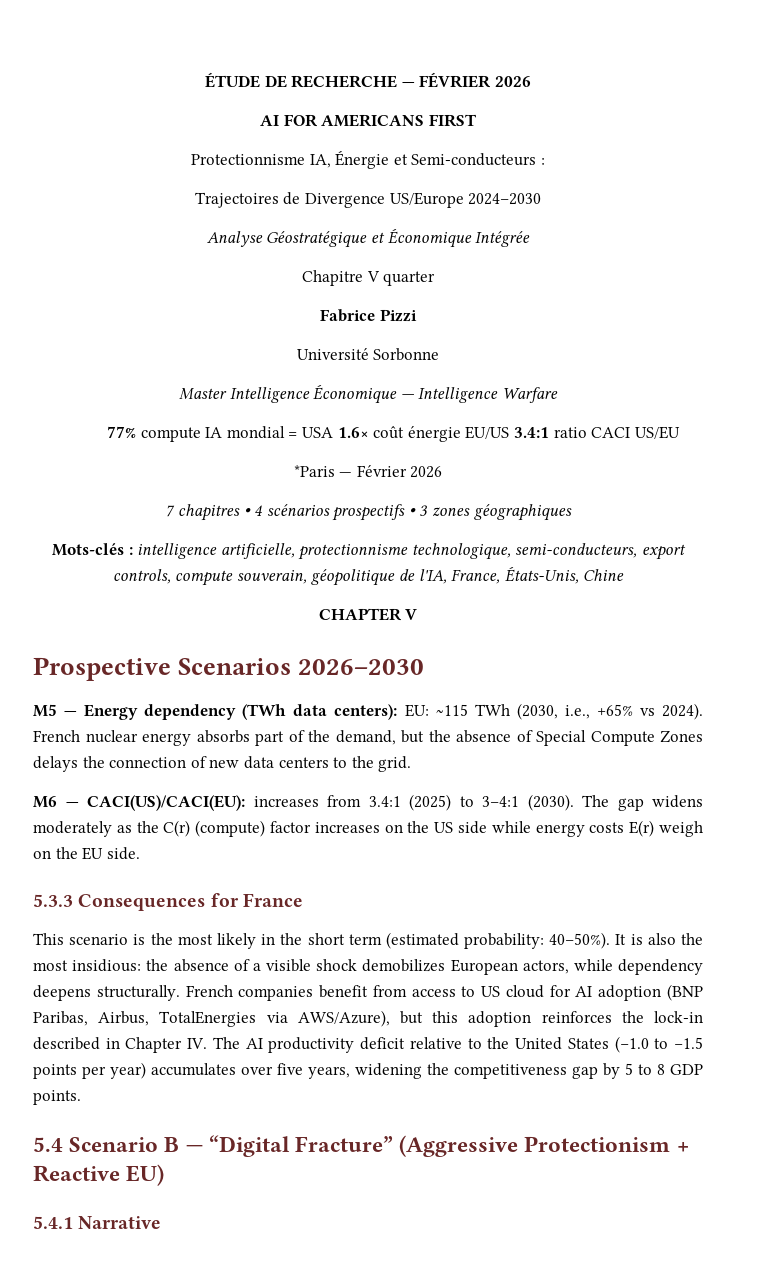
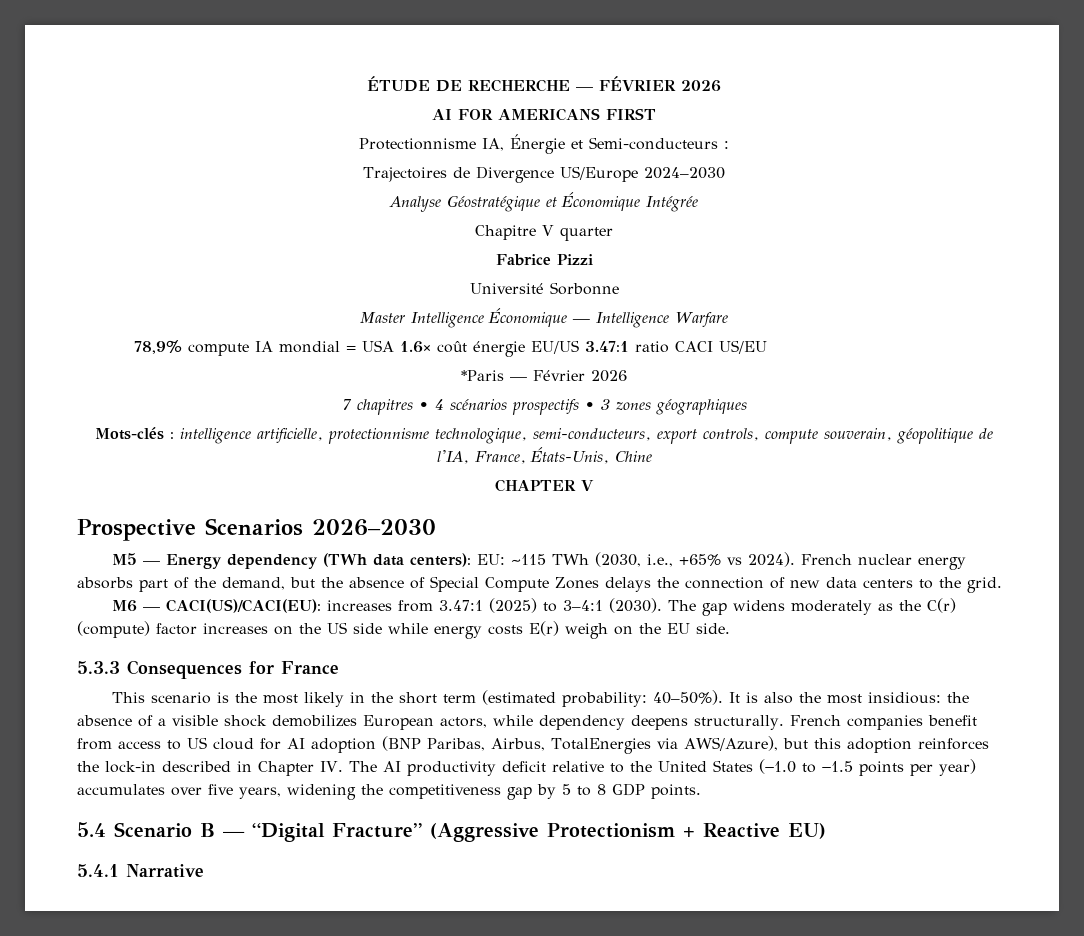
- 77% compute IA mondial = USA 1.6× coût énergie EU/US 3.4:1 ratio CACI US/EU
+ 78,9% compute IA mondial = USA 1.6× coût énergie EU/US 3.47:1 ratio CACI US/EU
- M6 — CACI(US)/CACI(EU): increases from 3.4:1 (2025) to 3–4:1 (2030).
+ M6 — CACI(US)/CACI(EU): increases from 3.47:1 (2025) to 3–4:1 (2030).

